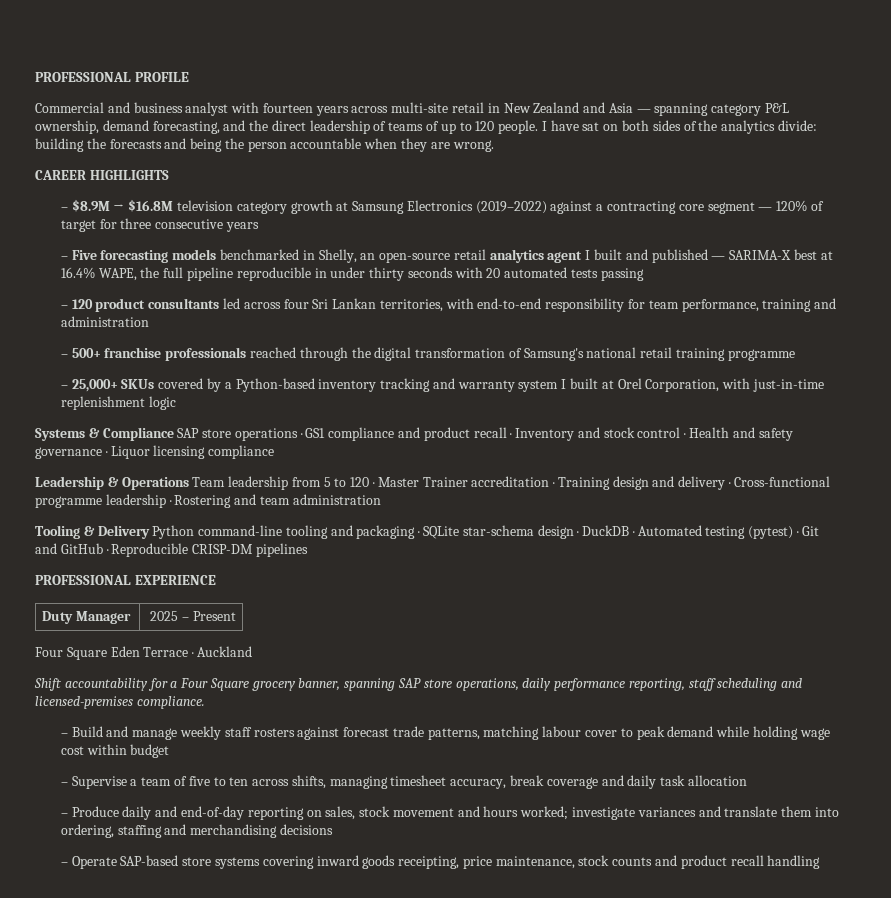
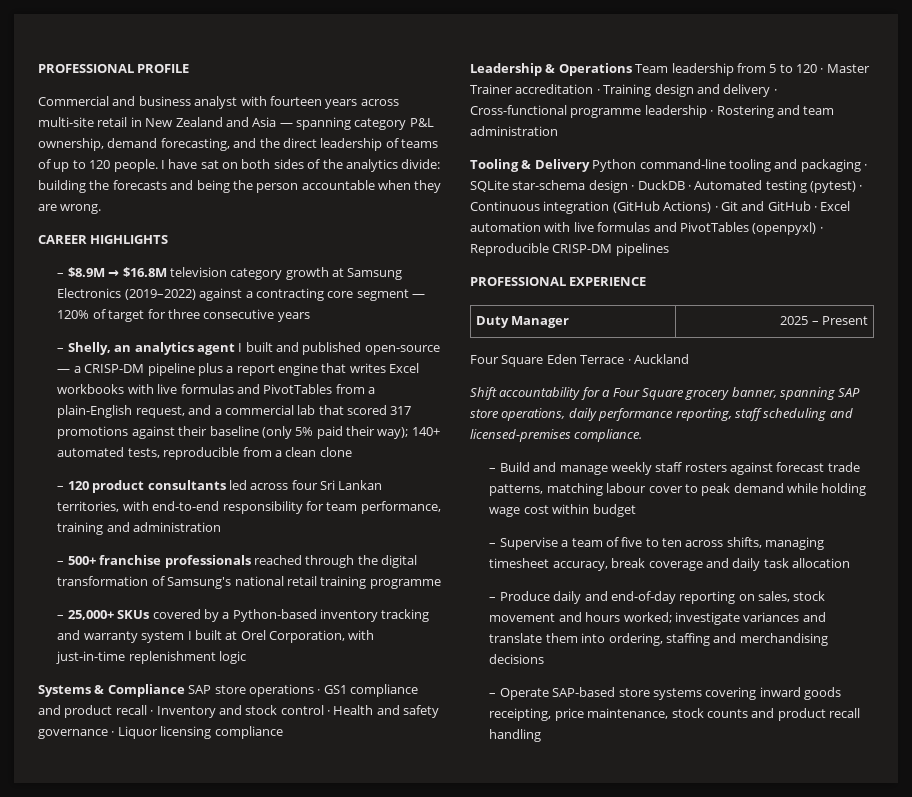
- – Five forecasting models benchmarked in Shelly, an open-source retail analytics agent I built and published — SARIMA-X best at 16.4% WAPE, the full pipeline reproducible in under thirty seconds with 20 automated tests passing
+ – Shelly, an analytics agent I built and published open-source — a CRISP-DM pipeline plus a report engine that writes Excel workbooks with live formulas and PivotTables from a plain-English request, and a commercial lab that scored 317 promotions against their baseline (only 5% paid their way); 140+ automated tests, reproducible from a clean clone
- Tooling & Delivery Python command-line tooling and packaging · SQLite star-schema design · DuckDB · Automated testing (pytest) · Git and GitHub · Reproducible CRISP-DM pipelines
+ Tooling & Delivery Python command-line tooling and packaging · SQLite star-schema design · DuckDB · Automated testing (pytest) · Continuous integration (GitHub Actions) · Git and GitHub · Excel automation with live formulas and PivotTables (openpyxl) · Reproducible CRISP-DM pipelines

